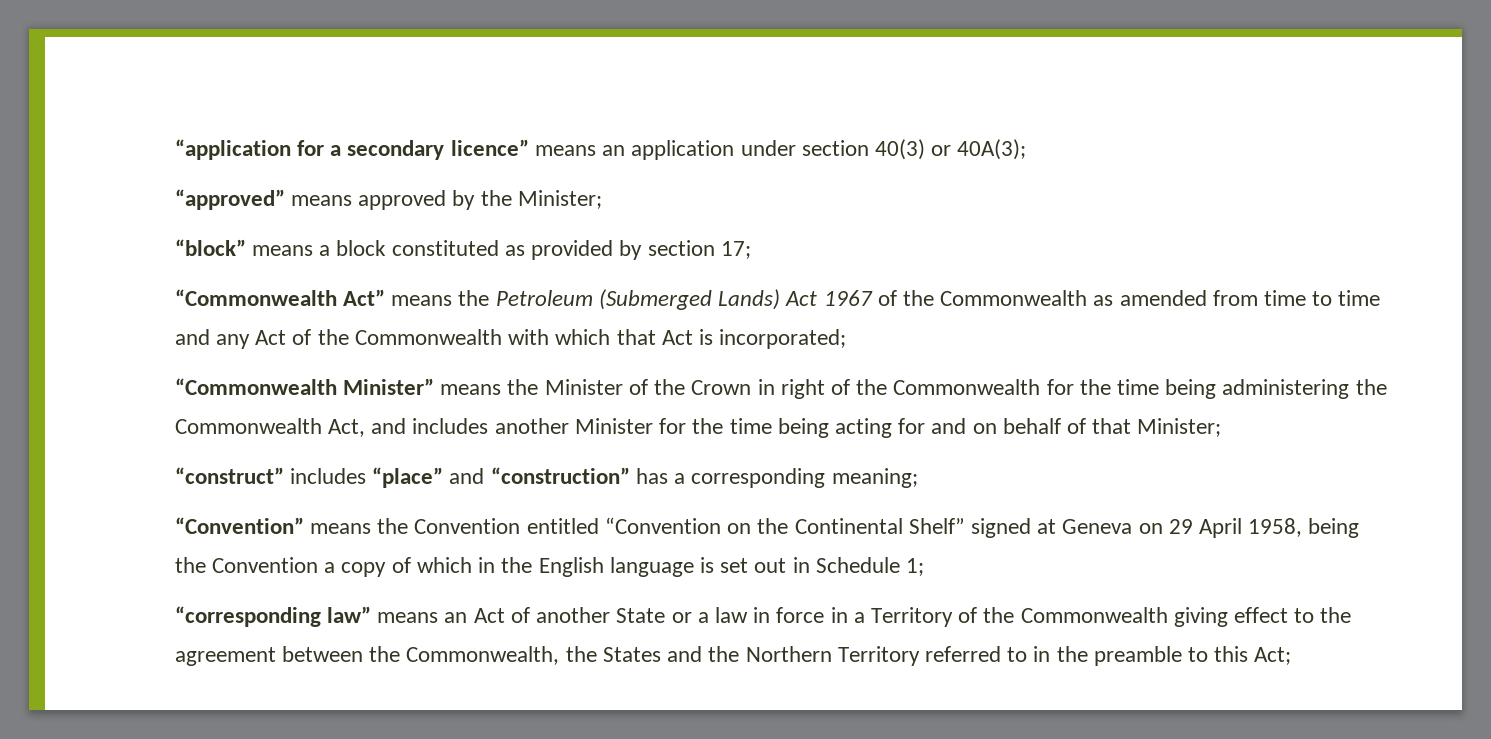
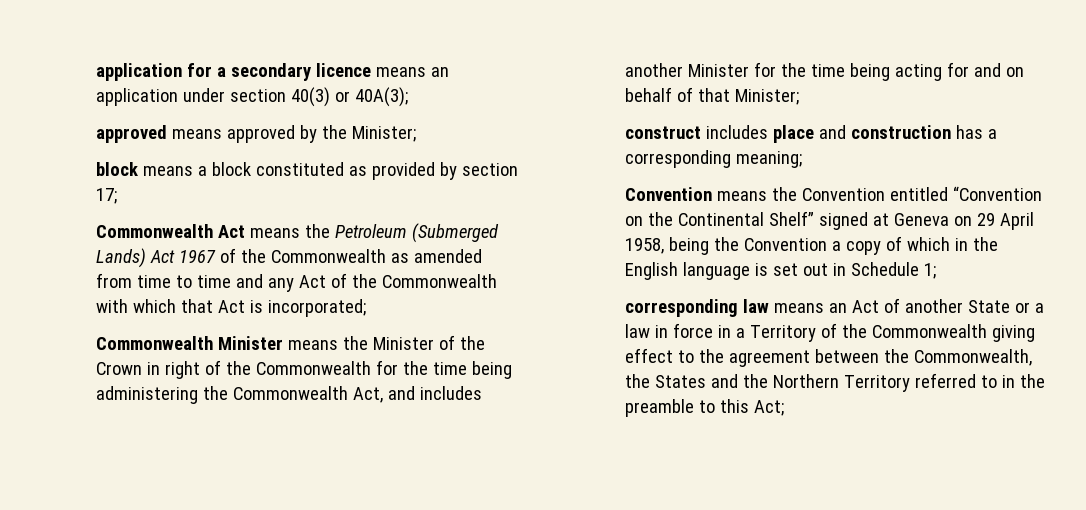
- “application for a secondary licence” means an application under section 40(3) or 40A(3);
+ application for a secondary licence means an application under section 40(3) or 40A(3);
- “approved” means approved by the Minister;
+ approved means approved by the Minister;
- “block” means a block constituted as provided by section 17;
+ block means a block constituted as provided by section 17;
- “Commonwealth Act” means the Petroleum (Submerged Lands) Act 1967 of the Commonwealth as amended from time to time and any Act of the Commonwealth with which that Act is incorporated;
+ Commonwealth Act means the Petroleum (Submerged Lands) Act 1967 of the Commonwealth as amended from time to time and any Act of the Commonwealth with which that Act is incorporated;
- “Commonwealth Minister” means the Minister of the Crown in right of the Commonwealth for the time being administering the Commonwealth Act, and includes another Minister for the time being acting for and on behalf of that Minister;
+ Commonwealth Minister means the Minister of the Crown in right of the Commonwealth for the time being administering the Commonwealth Act, and includes another Minister for the time being acting for and on behalf of that Minister;
- “construct” includes “place” and “construction” has a corresponding meaning;
+ construct includes place and construction has a corresponding meaning;
- “Convention” means the Convention entitled “Convention on the Continental Shelf” signed at Geneva on 29 April 1958, being the Convention a copy of which in the English language is set out in Schedule 1;
+ Convention means the Convention entitled “Convention on the Continental Shelf” signed at Geneva on 29 April 1958, being the Convention a copy of which in the English language is set out in Schedule 1;
- “corresponding law” means an Act of another State or a law in force in a Territory of the Commonwealth giving effect to the agreement between the Commonwealth, the States and the Northern Territory referred to in the preamble to this Act;
+ corresponding law means an Act of another State or a law in force in a Territory of the Commonwealth giving effect to the agreement between the Commonwealth, the States and the Northern Territory referred to in the preamble to this Act;

